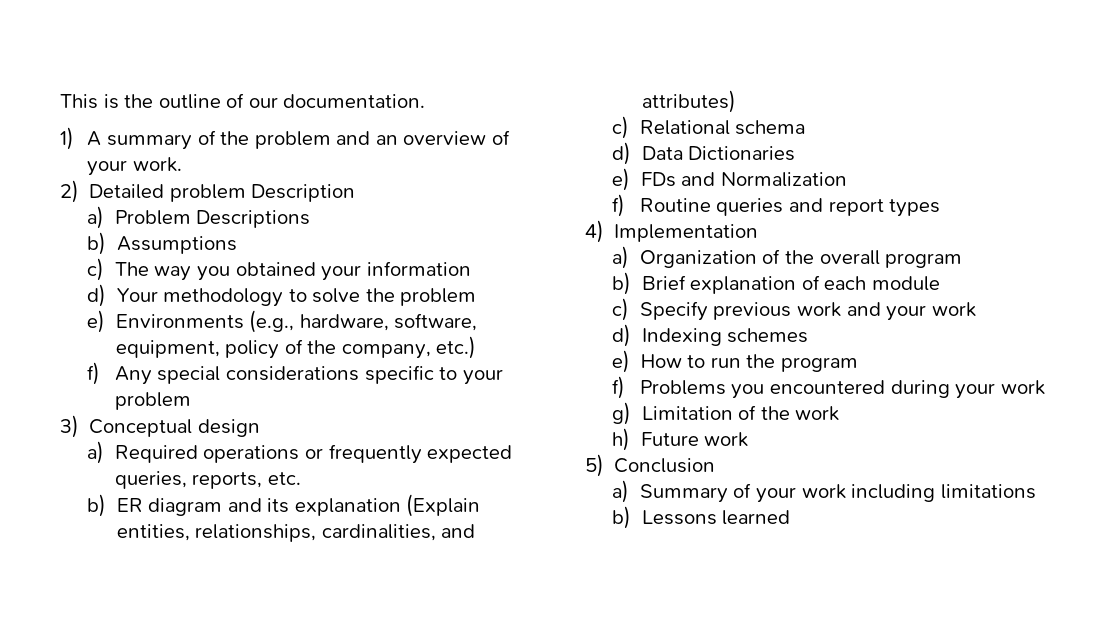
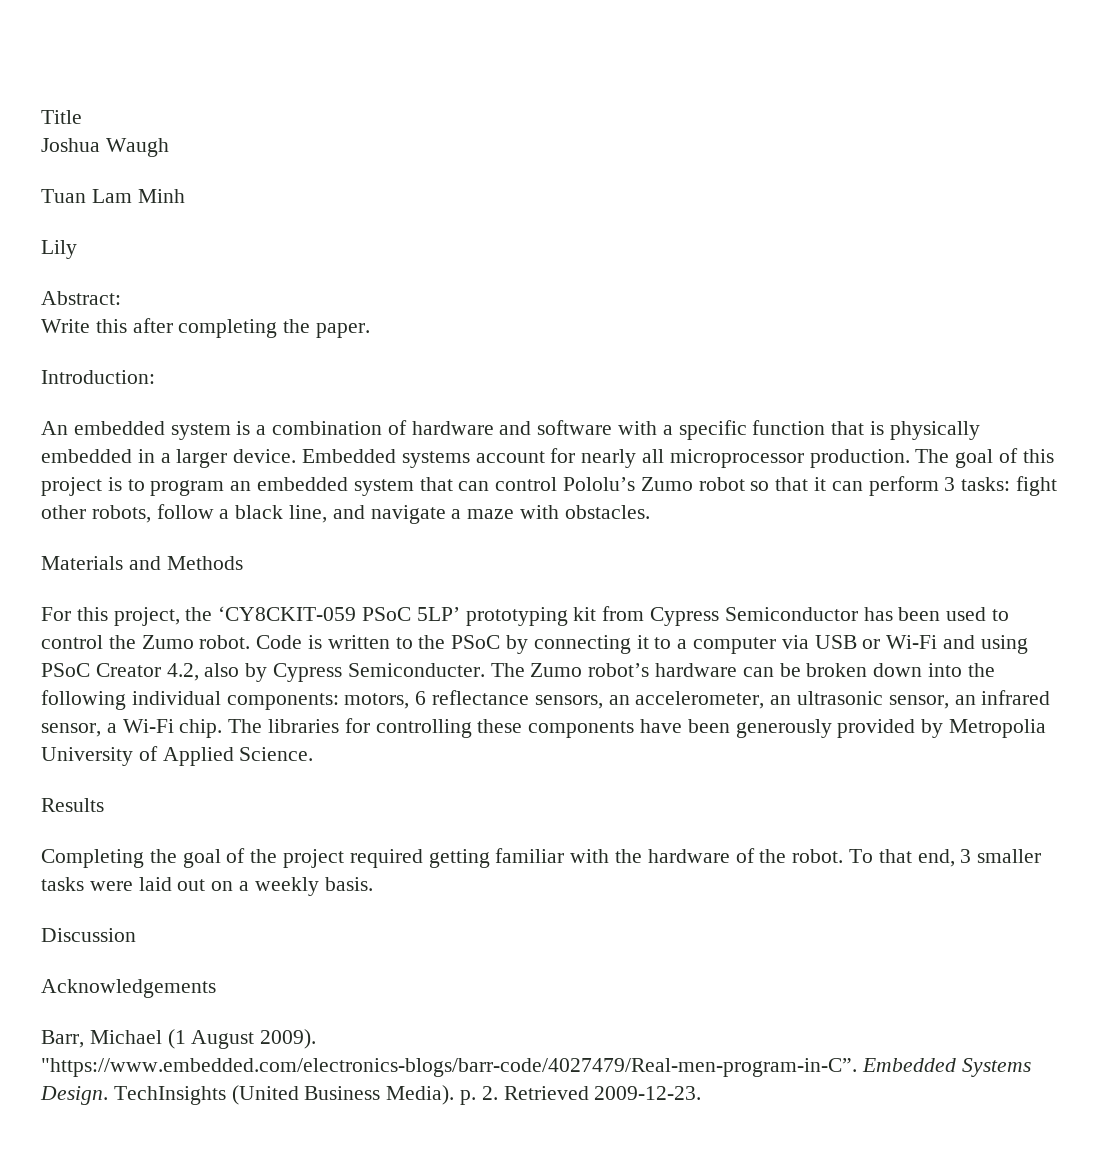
- This is the outline of our documentation.
- 1) A summary of the problem and an overview of your work.
- 2) Detailed problem Description
- a) Problem Descriptions
- b) Assumptions
- c) The way you obtained your information
- d) Your methodology to solve the problem
- e) Environments (e.g., hardware, software, equipment, policy of the company, etc.)
- f) Any special considerations specific to your problem
- 3) Conceptual design
- a) Required operations or frequently expected queries, reports, etc.
- b) ER diagram and its explanation (Explain entities, relationships, cardinalities, and attributes)
- c) Relational schema
- d) Data Dictionaries
- e) FDs and Normalization
- f) Routine queries and report types
- 4) Implementation
- a) Organization of the overall program
- b) Brief explanation of each module
- c) Specify previous work and your work
- d) Indexing schemes
- e) How to run the program
- f) Problems you encountered during your work
- g) Limitation of the work
- h) Future work
- 5) Conclusion
- a) Summary of your work including limitations
- b) Lessons learned
+ Title
+ Joshua Waugh
+ Tuan Lam Minh
+ Lily
+ Abstract:
+ Write this after completing the paper.
+ Introduction:
+ An embedded system is a combination of hardware and software with a specific function that is physically embedded in a larger device. Embedded systems account for nearly all microprocessor production. The goal of this project is to program an embedded system that can control Pololu’s Zumo robot so that it can perform 3 tasks: fight other robots, follow a black line, and navigate a maze with obstacles.
+ Materials and Methods
+ For this project, the ‘CY8CKIT-059 PSoC 5LP’ prototyping kit from Cypress Semiconductor has been used to control the Zumo robot. Code is written to the PSoC by connecting it to a computer via USB or Wi-Fi and using PSoC Creator 4.2, also by Cypress Semiconducter. The Zumo robot’s hardware can be broken down into the following individual components: motors, 6 reflectance sensors, an accelerometer, an ultrasonic sensor, an infrared sensor, a Wi-Fi chip. The libraries for controlling these components have been generously provided by Metropolia University of Applied Science.
+ Results
+ Completing the goal of the project required getting familiar with the hardware of the robot. To that end, 3 smaller tasks were laid out on a weekly basis.
+ Discussion
+ Acknowledgements
+ Barr, Michael (1 August 2009). "https://www.embedded.com/electronics-blogs/barr-code/4027479/Real-men-program-in-C”. Embedded Systems Design. TechInsights (United Business Media). p. 2. Retrieved 2009-12-23.

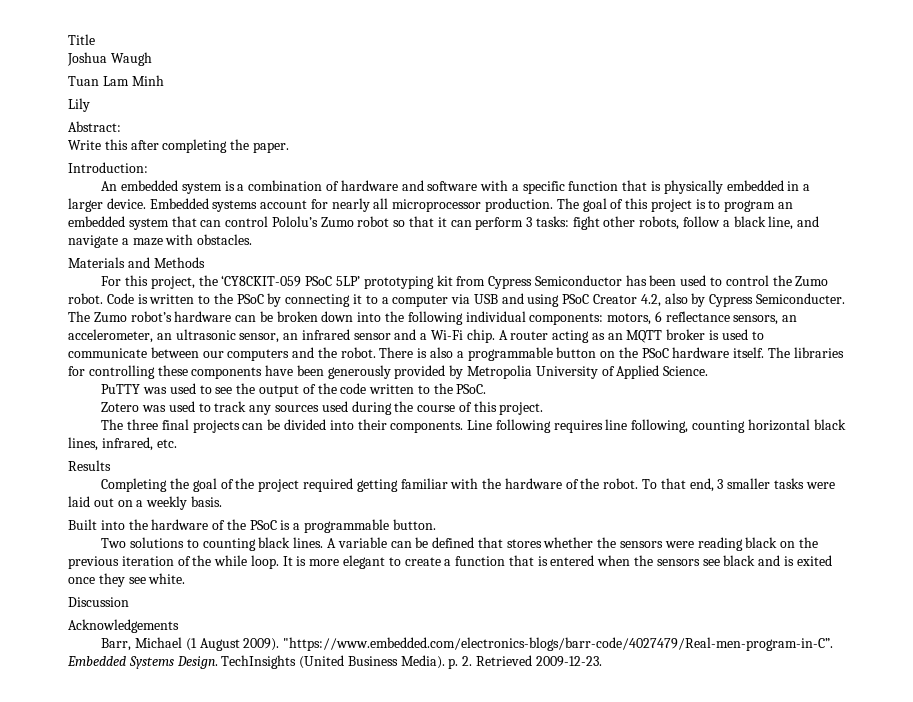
- Code is written to the PSoC by connecting it to a computer via USB or Wi-Fi and using PSoC Creator 4.2, also by Cypress Semiconducter.
+ Code is written to the PSoC by connecting it to a computer via USB and using PSoC Creator 4.2, also by Cypress Semiconducter.
- The Zumo robot’s hardware can be broken down into the following individual components: motors, 6 reflectance sensors, an accelerometer, an ultrasonic sensor, an infrared sensor, a Wi-Fi chip.
+ The Zumo robot’s hardware can be broken down into the following individual components: motors, 6 reflectance sensors, an accelerometer, an ultrasonic sensor, an infrared sensor and a Wi-Fi chip.
+ A router acting as an MQTT broker is used to communicate between our computers and the robot. There is also a programmable button on the PSoC hardware itself.
+ PuTTY was used to see the output of the code written to the PSoC.
+ Zotero was used to track any sources used during the course of this project.
+ The three final projects can be divided into their components. Line following requires line following, counting horizontal black lines, infrared, etc.
+ Built into the hardware of the PSoC is a programmable button.
+ Two solutions to counting black lines. A variable can be defined that stores whether the sensors were reading black on the previous iteration of the while loop. It is more elegant to create a function that is entered when the sensors see black and is exited once they see white.

